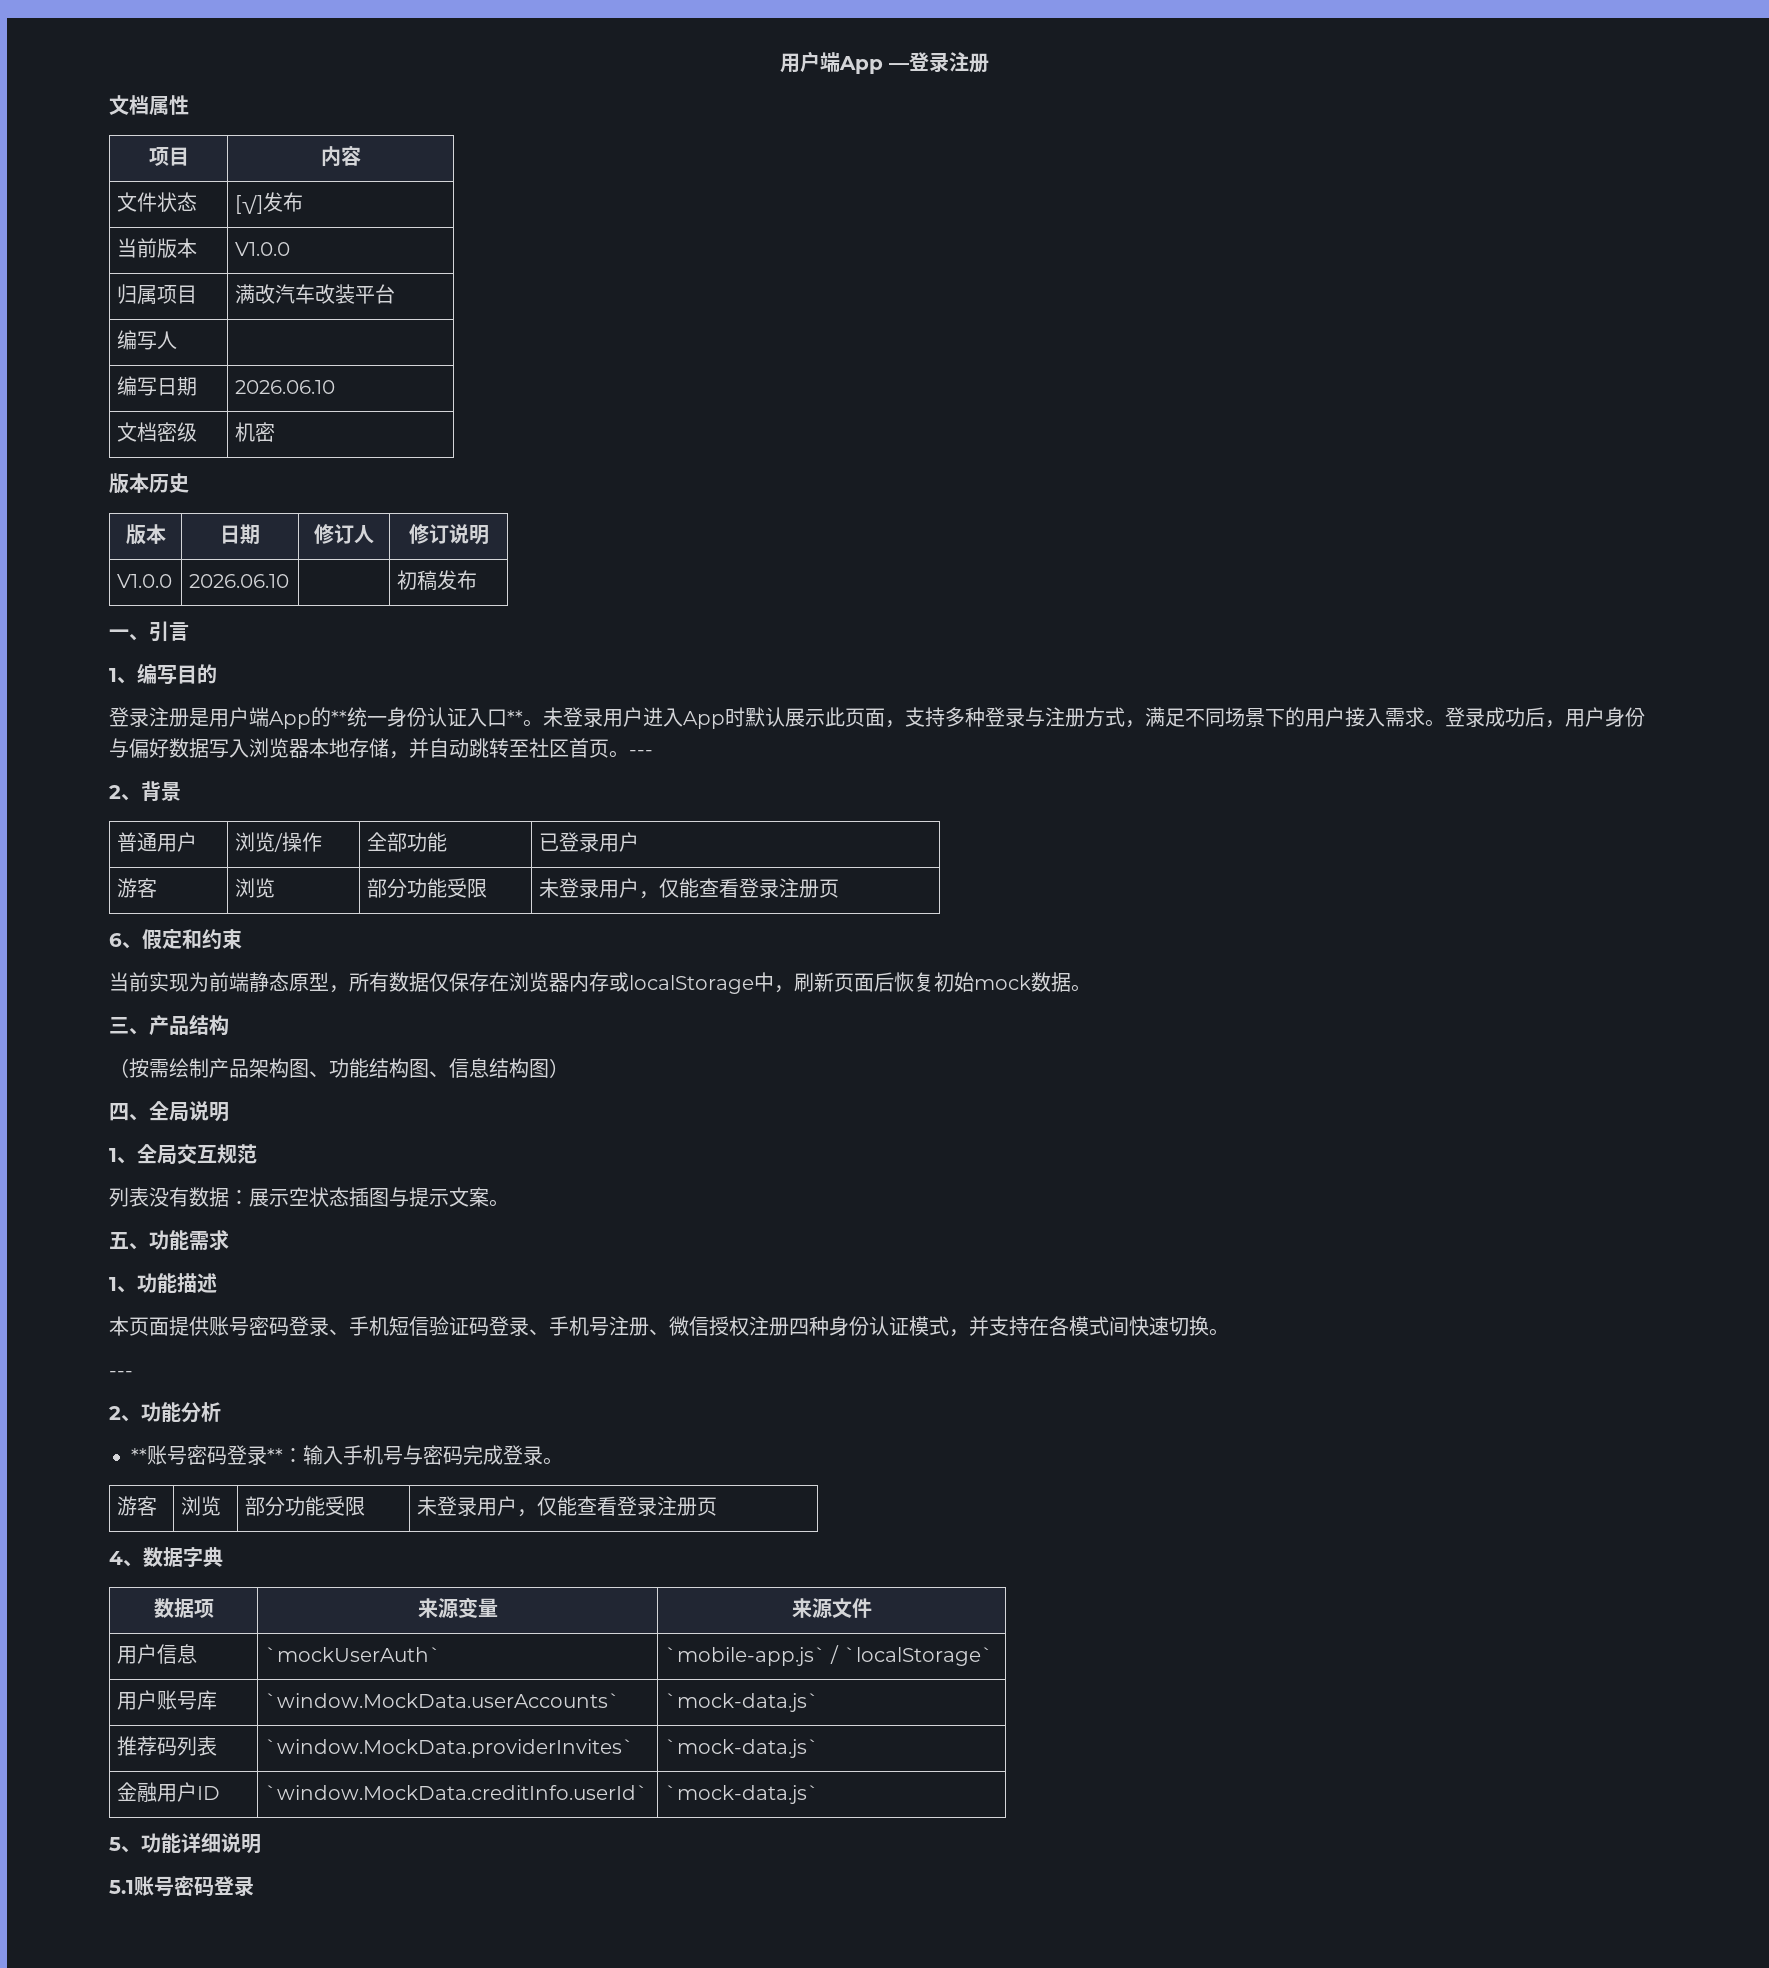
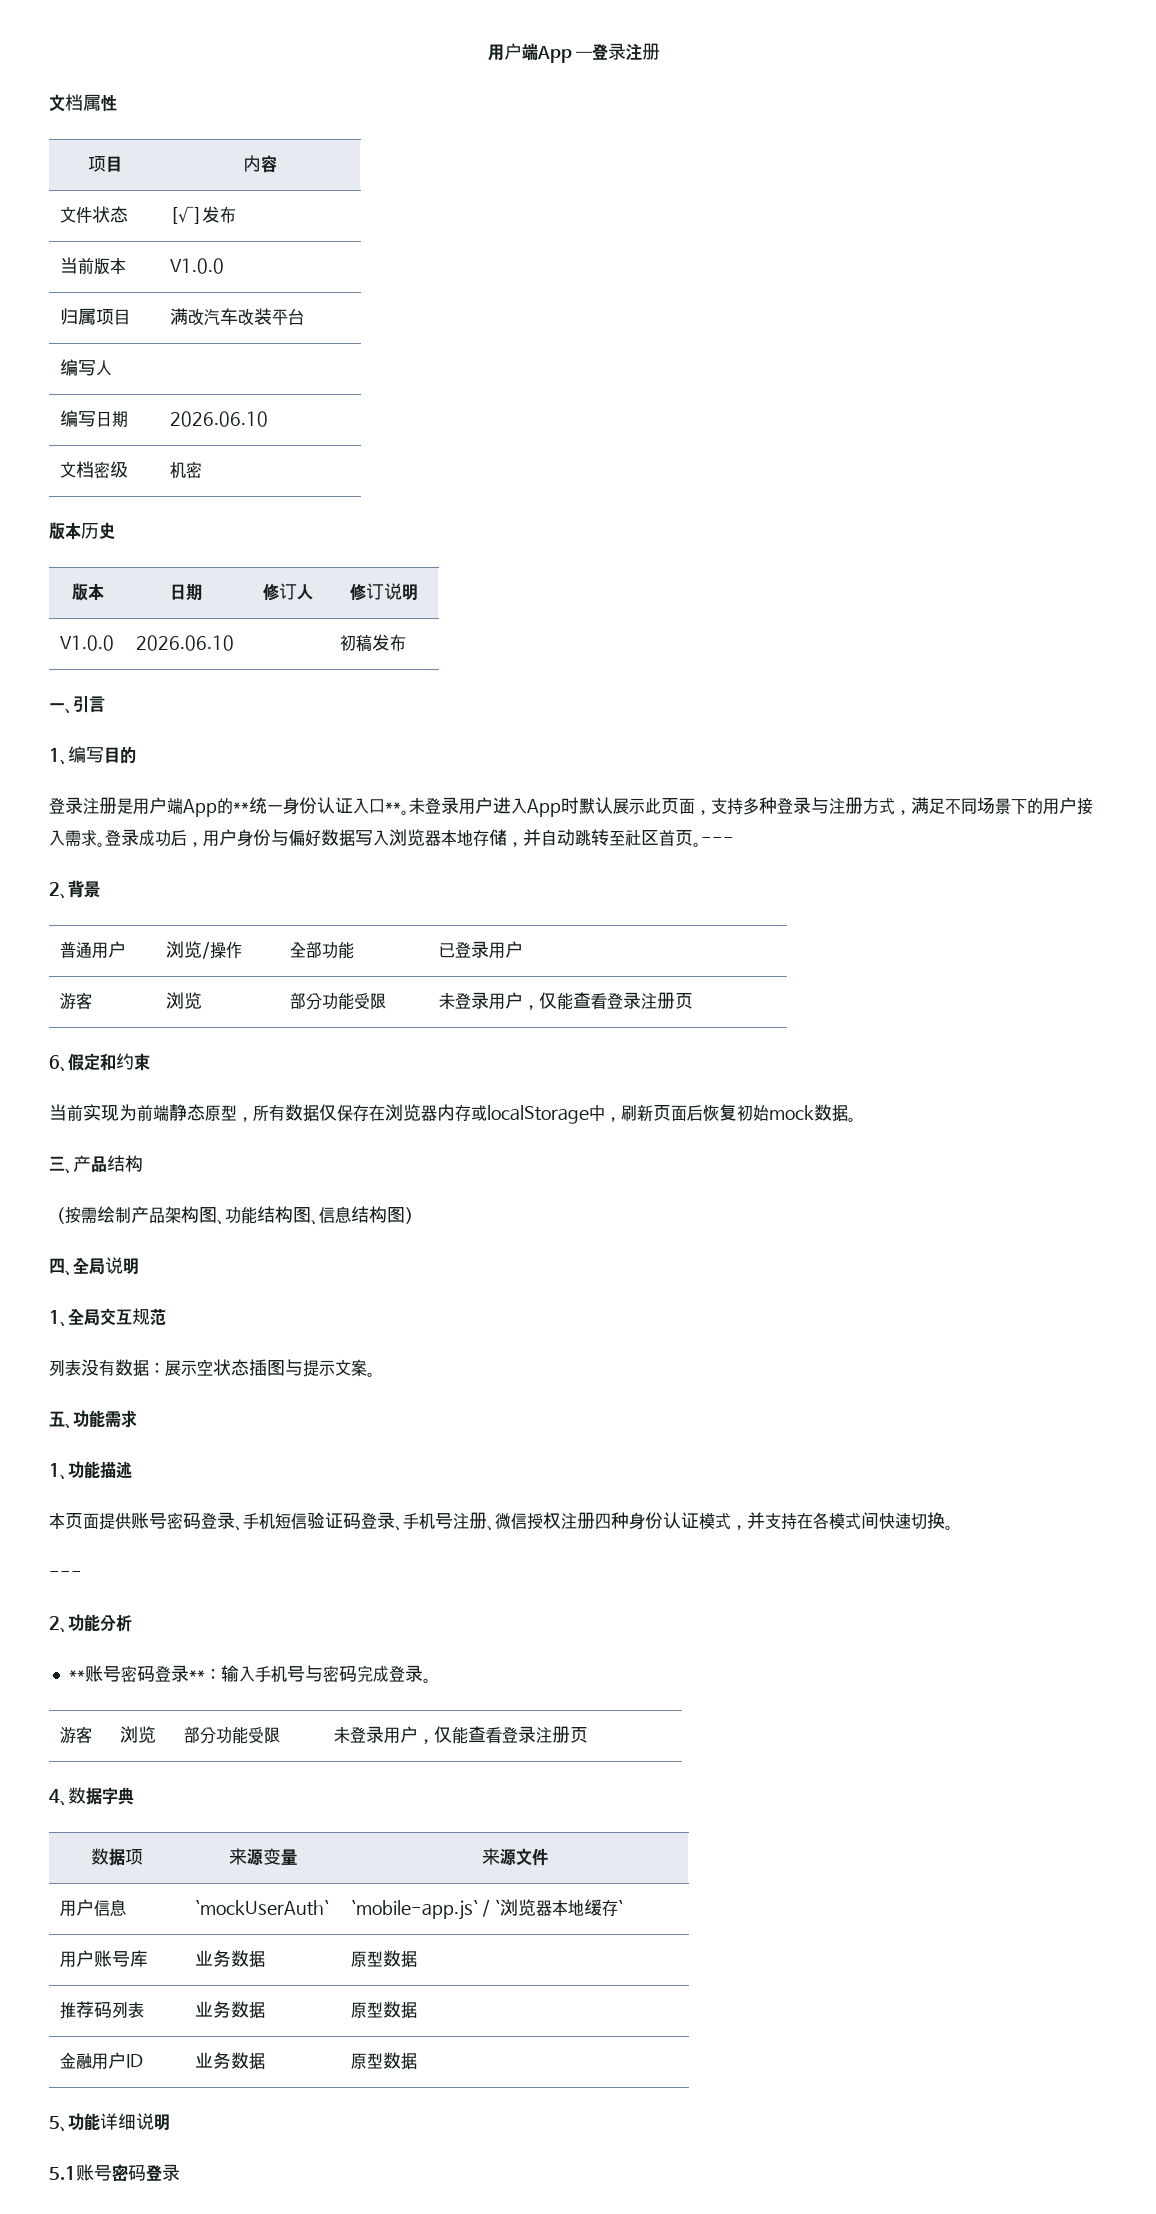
- 用户信息 | `mockUserAuth` | `mobile-app.js` / `localStorage`
+ 用户信息 | `mockUserAuth` | `mobile-app.js` / `浏览器本地缓存`
- 用户账号库 | `window.MockData.userAccounts` | `mock-data.js`
+ 用户账号库 | 业务数据 | 原型数据
- 推荐码列表 | `window.MockData.providerInvites` | `mock-data.js`
+ 推荐码列表 | 业务数据 | 原型数据
- 金融用户ID | `window.MockData.creditInfo.userId` | `mock-data.js`
+ 金融用户ID | 业务数据 | 原型数据

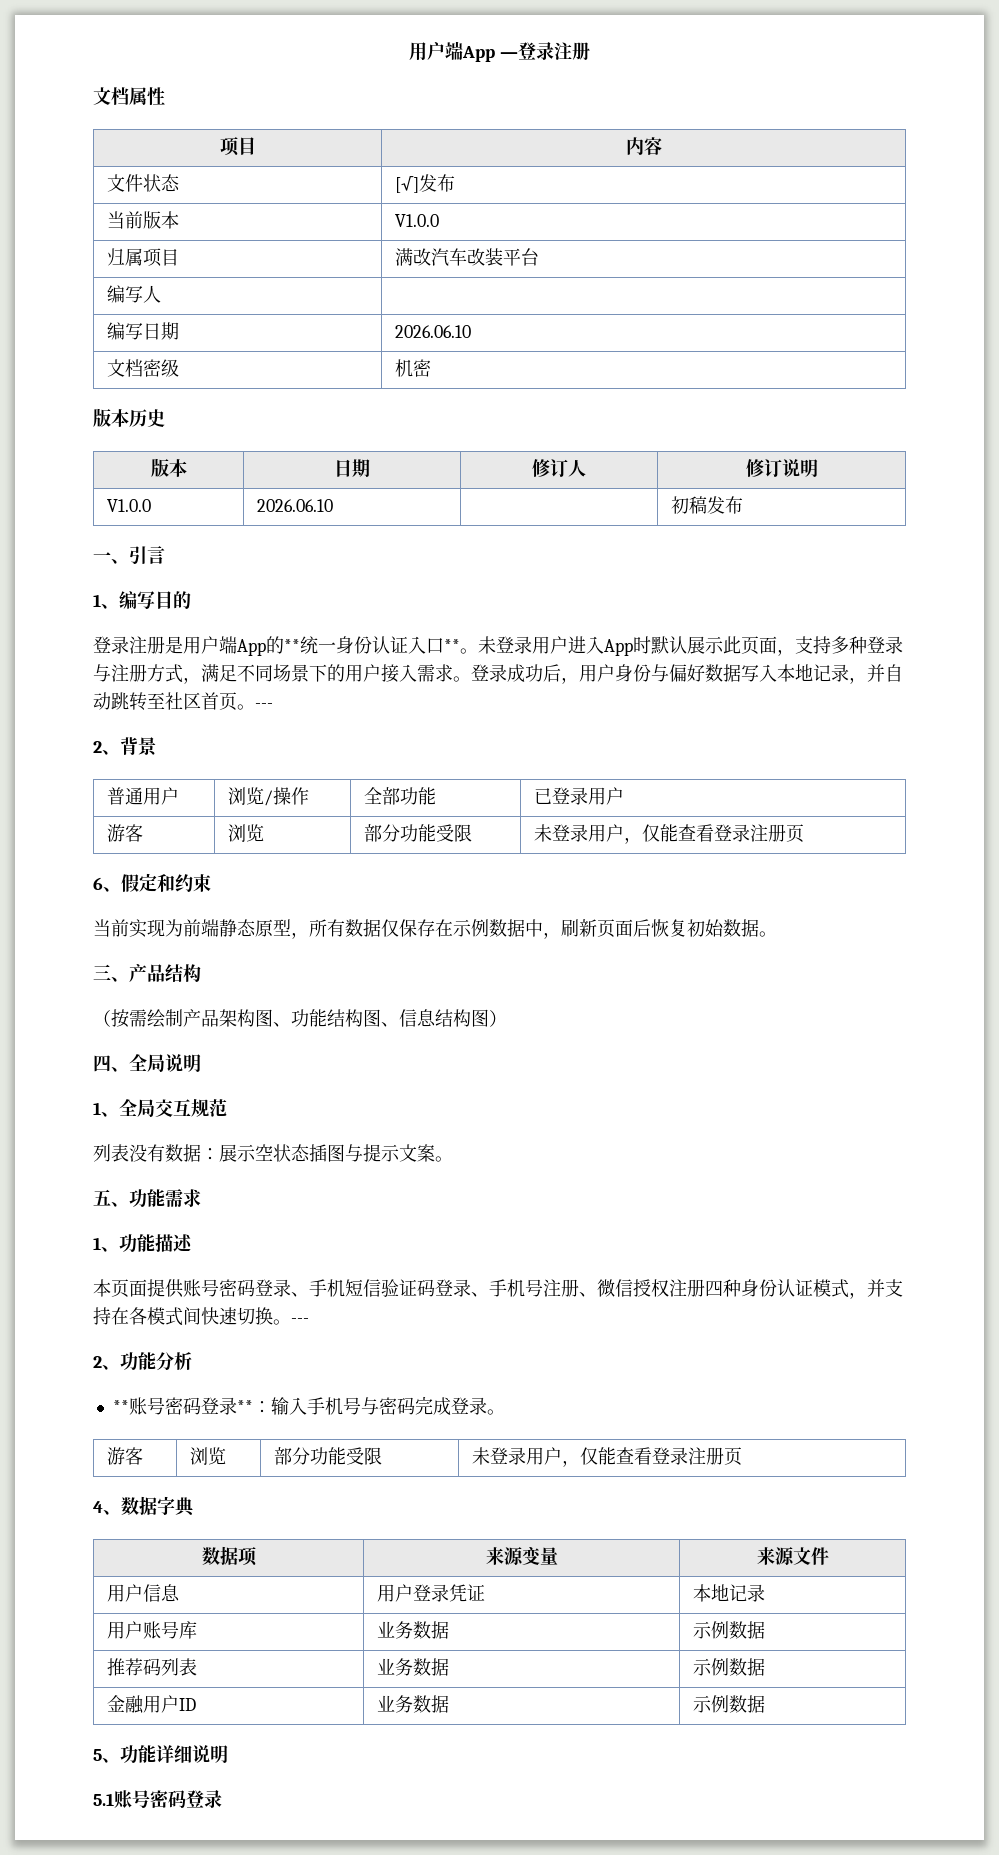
- 登录成功后，用户身份与偏好数据写入浏览器本地存储，并自动跳转至社区首页。
+ 登录成功后，用户身份与偏好数据写入本地记录，并自动跳转至社区首页。
- 当前实现为前端静态原型，所有数据仅保存在浏览器内存或localStorage中，刷新页面后恢复初始mock数据。
+ 当前实现为前端静态原型，所有数据仅保存在示例数据中，刷新页面后恢复初始数据。
- 本页面提供账号密码登录、手机短信验证码登录、手机号注册、微信授权注册四种身份认证模式，并支持在各模式间快速切换。
- ---
+ 本页面提供账号密码登录、手机短信验证码登录、手机号注册、微信授权注册四种身份认证模式，并支持在各模式间快速切换。---
- 用户信息 | `mockUserAuth` | `mobile-app.js` / `浏览器本地缓存`
+ 用户信息 | 用户登录凭证 | 本地记录
- 用户账号库 | 业务数据 | 原型数据
+ 用户账号库 | 业务数据 | 示例数据
- 推荐码列表 | 业务数据 | 原型数据
+ 推荐码列表 | 业务数据 | 示例数据
- 金融用户ID | 业务数据 | 原型数据
+ 金融用户ID | 业务数据 | 示例数据

